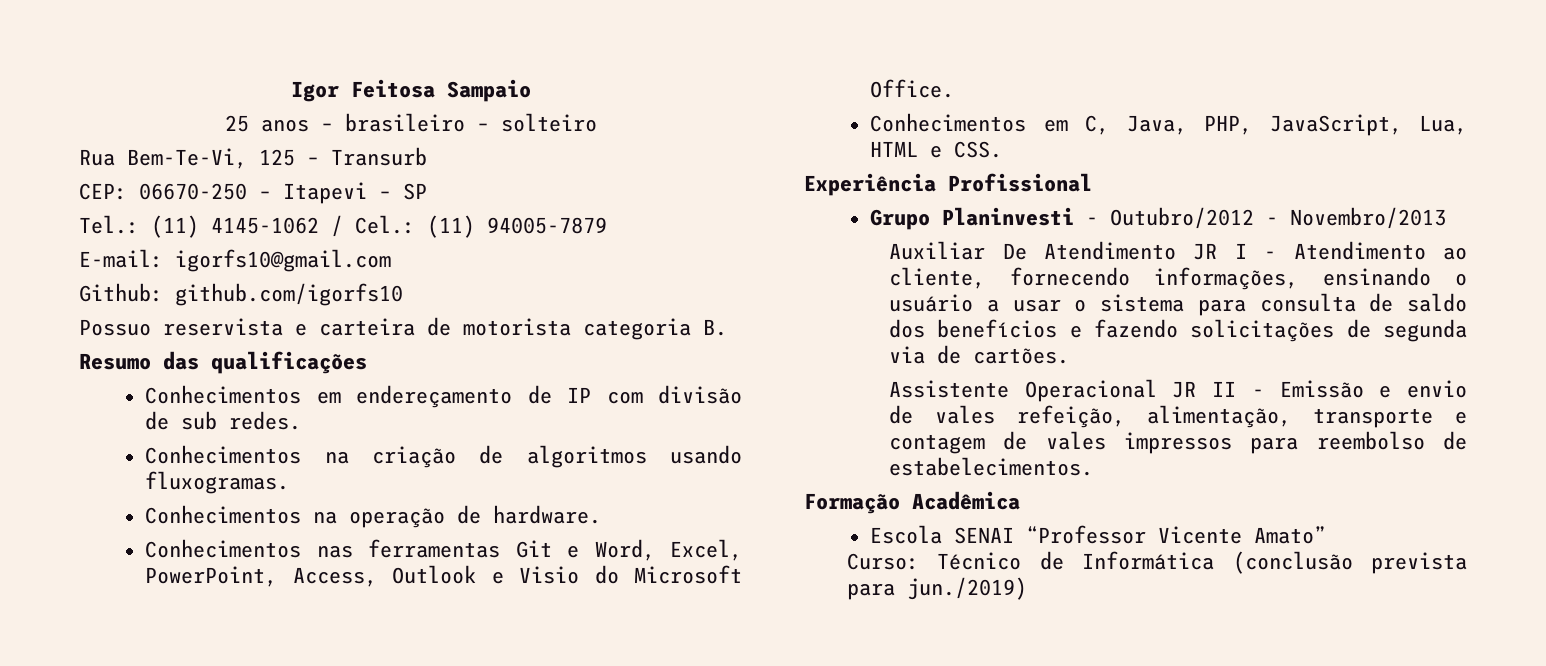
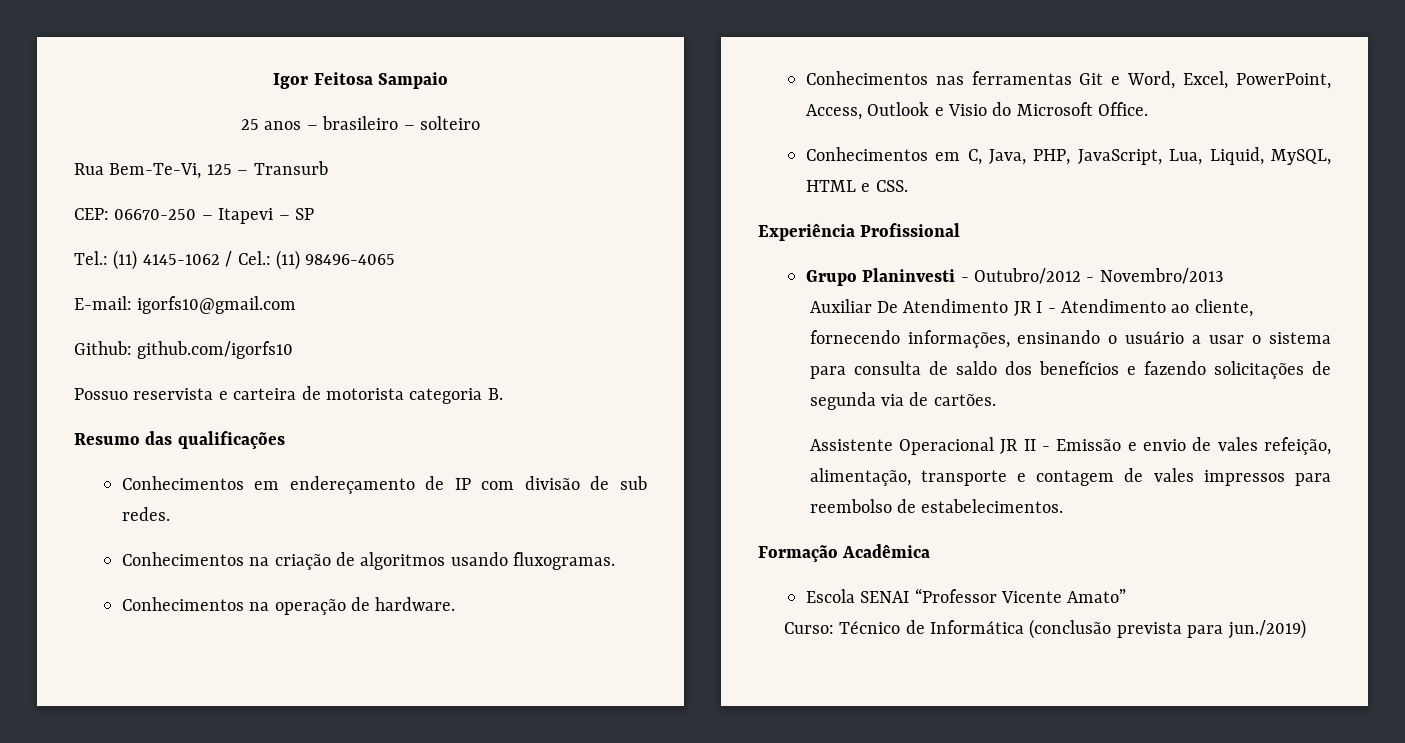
- Tel.: (11) 4145-1062 / Cel.: (11) 94005-7879
+ Tel.: (11) 4145-1062 / Cel.: (11) 98496-4065
- Conhecimentos em C, Java, PHP, JavaScript, Lua, HTML e CSS.
+ Conhecimentos em C, Java, PHP, JavaScript, Lua, Liquid, MySQL, HTML e CSS.

